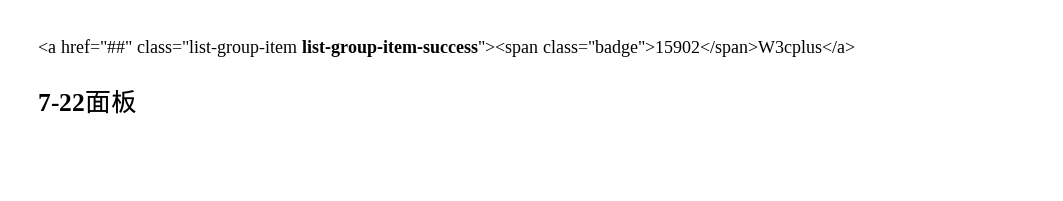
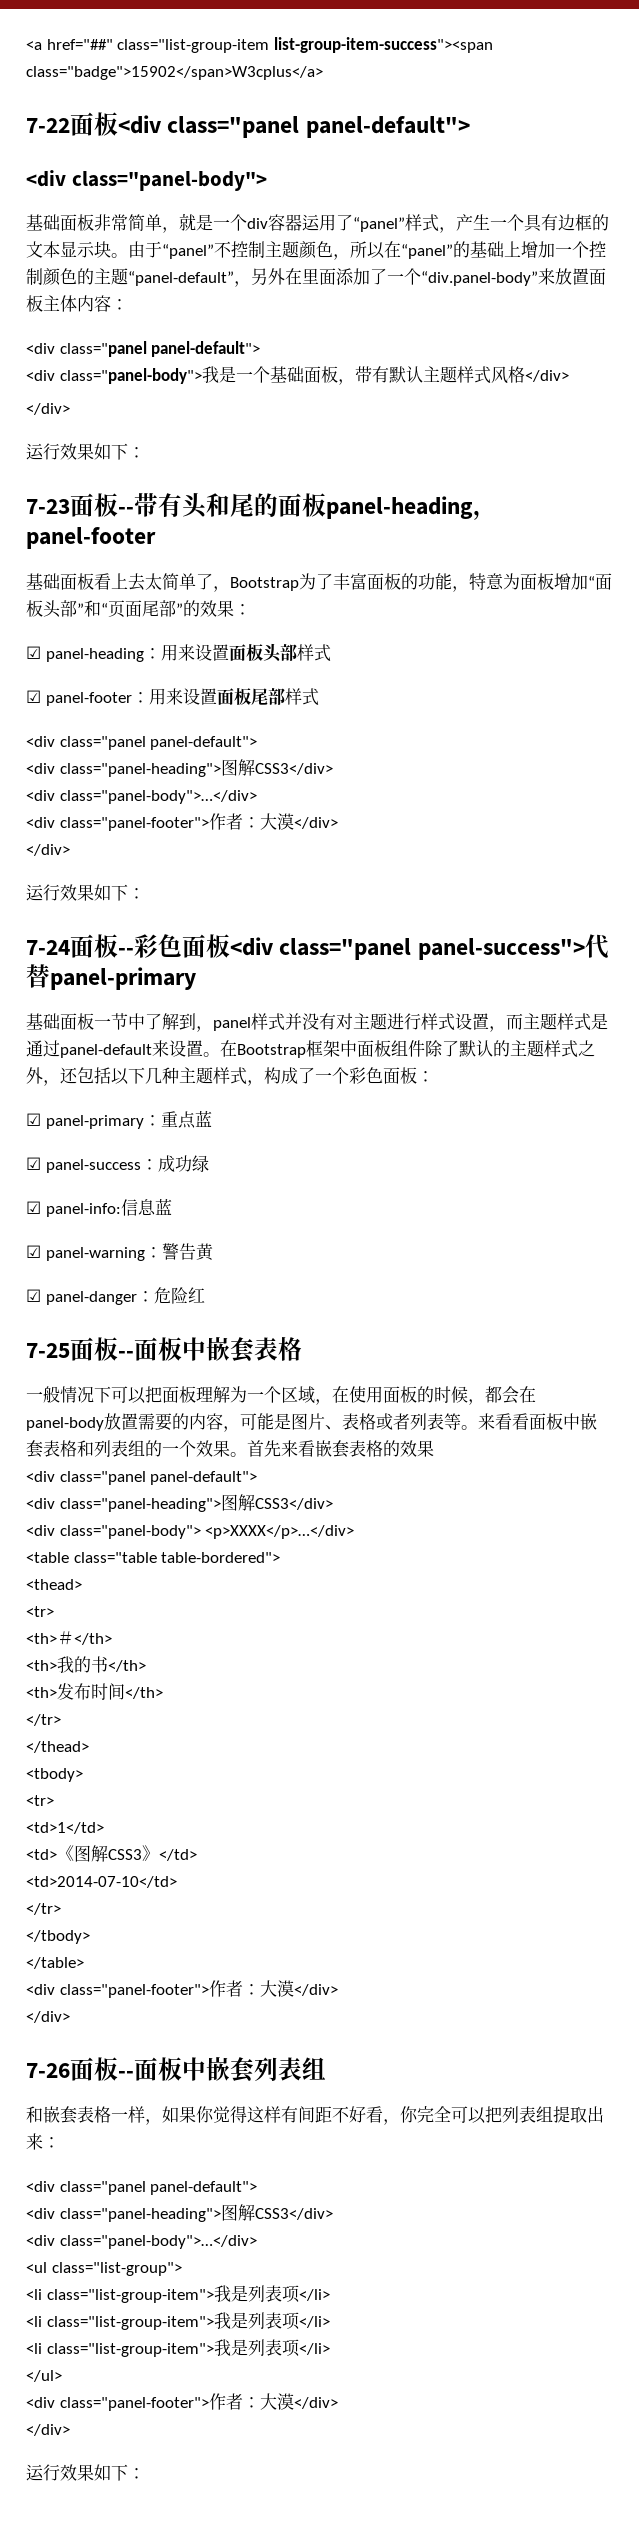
- 7-22面板
+ 7-22面板<div class="panel panel-default">
+ <div class="panel-body">
+ 基础面板非常简单，就是一个div容器运用了“panel”样式，产生一个具有边框的文本显示块。由于“panel”不控制主题颜色，所以在“panel”的基础上增加一个控制颜色的主题“panel-default”，另外在里面添加了一个“div.panel-body”来放置面板主体内容：
+ <div class="panel panel-default">
+ <div class="panel-body">我是一个基础面板，带有默认主题样式风格</div>
+ </div>
+ 运行效果如下：
+ 7-23面板--带有头和尾的面板panel-heading，panel-footer
+ 基础面板看上去太简单了，Bootstrap为了丰富面板的功能，特意为面板增加“面板头部”和“页面尾部”的效果：
+ ☑ panel-heading：用来设置面板头部样式
+ ☑ panel-footer：用来设置面板尾部样式
+ <div class="panel panel-default">
+ <div class="panel-heading">图解CSS3</div>
+ <div class="panel-body">…</div>
+ <div class="panel-footer">作者：大漠</div>
+ </div>
+ 运行效果如下：
+ 7-24面板--彩色面板<div class="panel panel-success">代替panel-primary
+ 基础面板一节中了解到，panel样式并没有对主题进行样式设置，而主题样式是通过panel-default来设置。在Bootstrap框架中面板组件除了默认的主题样式之外，还包括以下几种主题样式，构成了一个彩色面板：
+ ☑ panel-primary：重点蓝
+ ☑ panel-success：成功绿
+ ☑ panel-info:信息蓝
+ ☑ panel-warning：警告黄
+ ☑ panel-danger：危险红
+ 7-25面板--面板中嵌套表格
+ 一般情况下可以把面板理解为一个区域，在使用面板的时候，都会在panel-body放置需要的内容，可能是图片、表格或者列表等。来看看面板中嵌套表格和列表组的一个效果。首先来看嵌套表格的效果
+ <div class="panel panel-default">
+ <div class="panel-heading">图解CSS3</div>
+ <div class="panel-body"> <p>XXXX</p>…</div>
+ <table class="table table-bordered">
+ <thead>
+ <tr>
+ <th>＃</th>
+ <th>我的书</th>
+ <th>发布时间</th>
+ </tr>
+ </thead>
+ <tbody>
+ <tr>
+ <td>1</td>
+ <td>《图解CSS3》</td>
+ <td>2014-07-10</td>
+ </tr>
+ </tbody>
+ </table>
+ <div class="panel-footer">作者：大漠</div>
+ </div>
+ 7-26面板--面板中嵌套列表组
+ 和嵌套表格一样，如果你觉得这样有间距不好看，你完全可以把列表组提取出来：
+ <div class="panel panel-default">
+ <div class="panel-heading">图解CSS3</div>
+ <div class="panel-body">…</div>
+ <ul class="list-group">
+ <li class="list-group-item">我是列表项</li>
+ <li class="list-group-item">我是列表项</li>
+ <li class="list-group-item">我是列表项</li>
+ </ul>
+ <div class="panel-footer">作者：大漠</div>
+ </div>
+ 运行效果如下：

